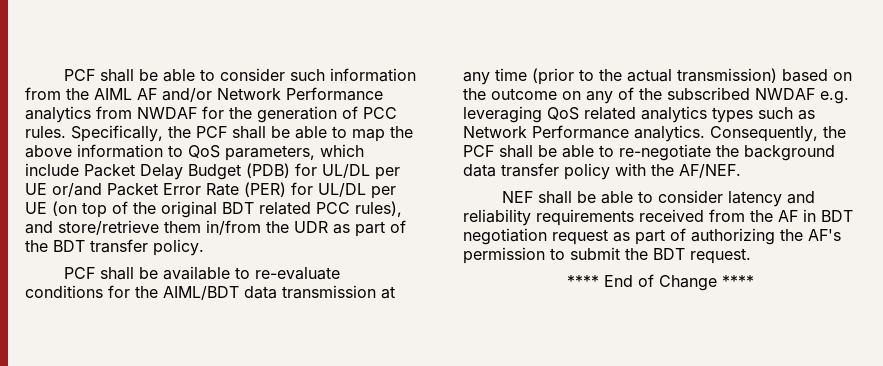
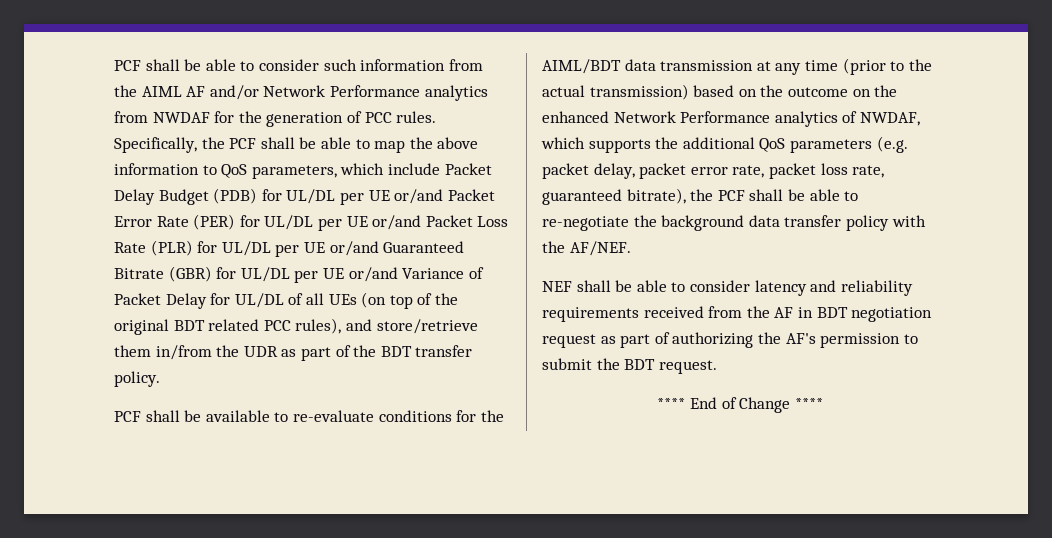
- Specifically, the PCF shall be able to map the above information to QoS parameters, which include Packet Delay Budget (PDB) for UL/DL per UE or/and Packet Error Rate (PER) for UL/DL per UE (on top of the original BDT related PCC rules), and store/retrieve them in/from the UDR as part of the BDT transfer policy.
+ Specifically, the PCF shall be able to map the above information to QoS parameters, which include Packet Delay Budget (PDB) for UL/DL per UE or/and Packet Error Rate (PER) for UL/DL per UE or/and Packet Loss Rate (PLR) for UL/DL per UE or/and Guaranteed Bitrate (GBR) for UL/DL per UE or/and Variance of Packet Delay for UL/DL of all UEs (on top of the original BDT related PCC rules), and store/retrieve them in/from the UDR as part of the BDT transfer policy.
- PCF shall be available to re-evaluate conditions for the AIML/BDT data transmission at any time (prior to the actual transmission) based on the outcome on any of the subscribed NWDAF e.g. leveraging QoS related analytics types such as Network Performance analytics. Consequently, the PCF shall be able to re-negotiate the background data transfer policy with the AF/NEF.
+ PCF shall be available to re-evaluate conditions for the AIML/BDT data transmission at any time (prior to the actual transmission) based on the outcome on the enhanced Network Performance analytics of NWDAF, which supports the additional QoS parameters (e.g. packet delay, packet error rate, packet loss rate, guaranteed bitrate), the PCF shall be able to re-negotiate the background data transfer policy with the AF/NEF.

